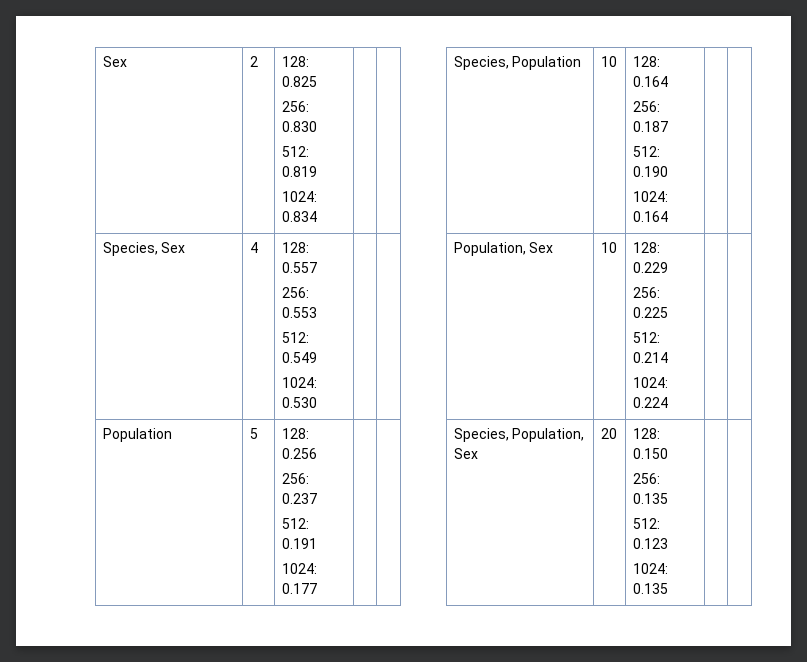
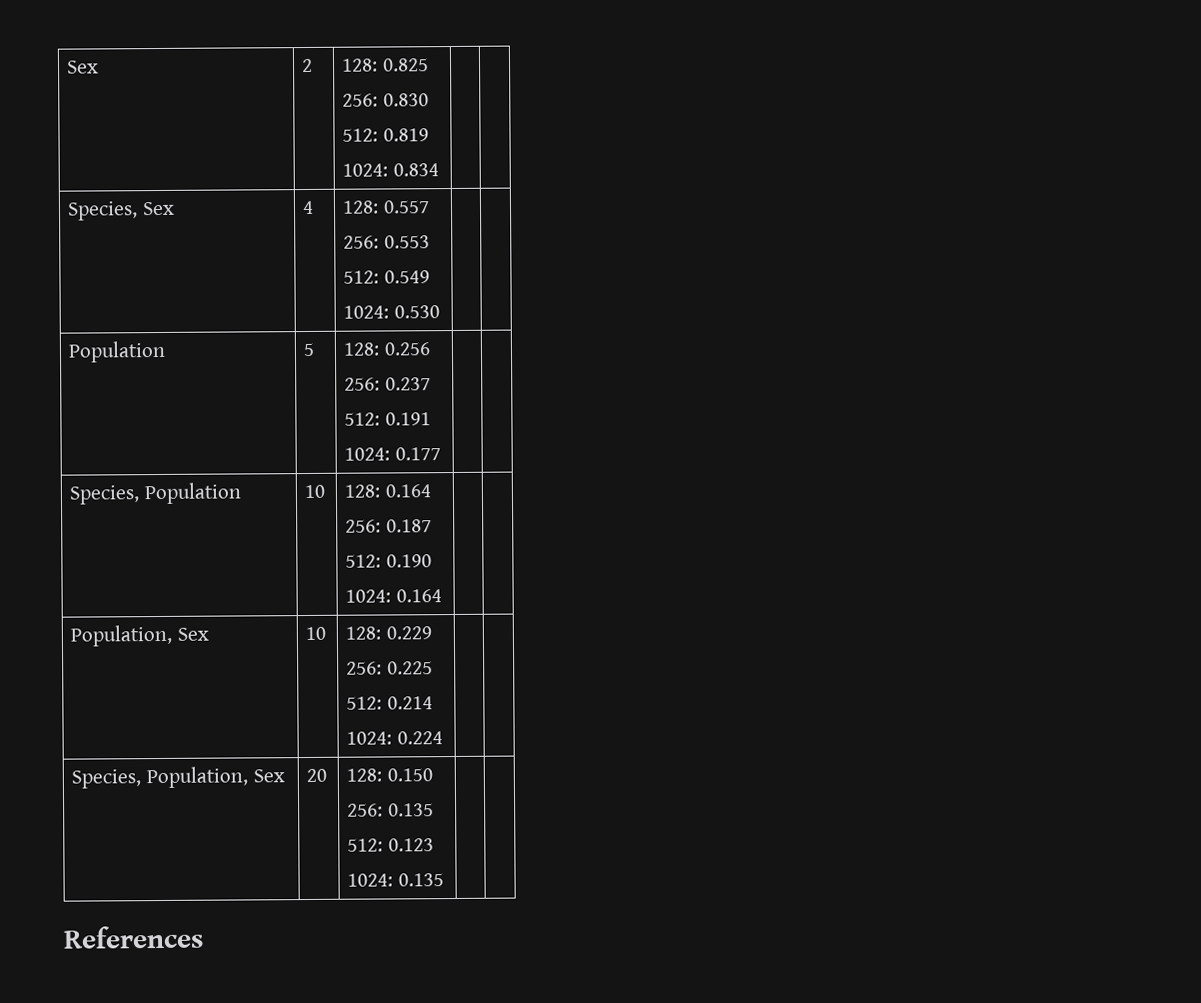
+ References

